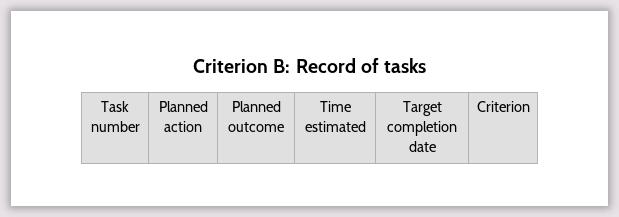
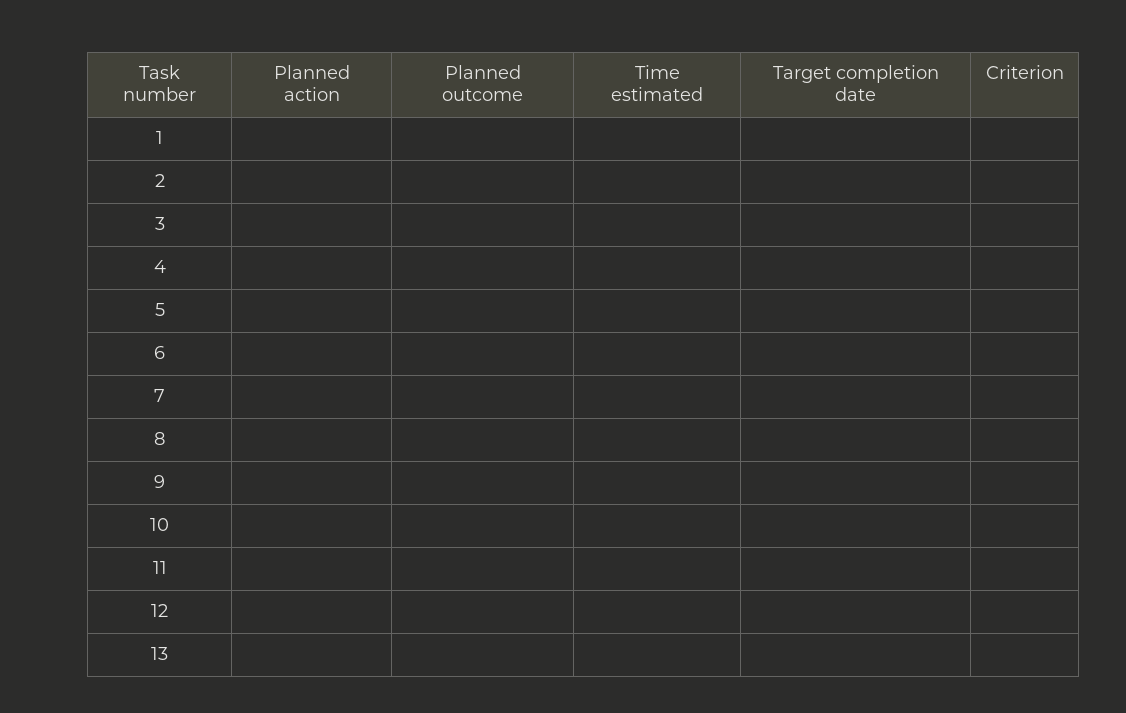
- Criterion B: Record of tasks
+ 1 | | | | |
+ 2 | | | | |
+ 3 | | | | |
+ 4 | | | | |
+ 5 | | | | |
+ 6 | | | | |
+ 7 | | | | |
+ 8 | | | | |
+ 9 | | | | |
+ 10 | | | | |
+ 11 | | | | |
+ 12 | | | | |
+ 13 | | | | |

